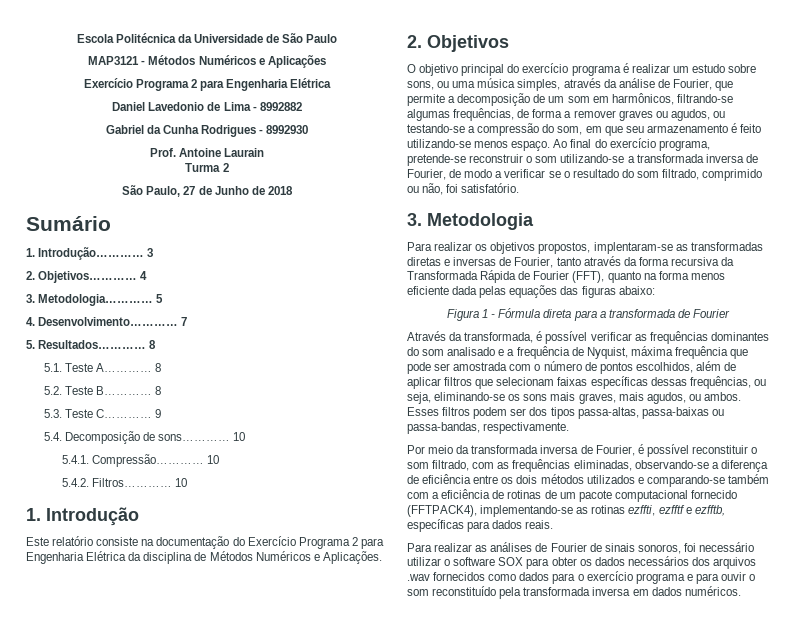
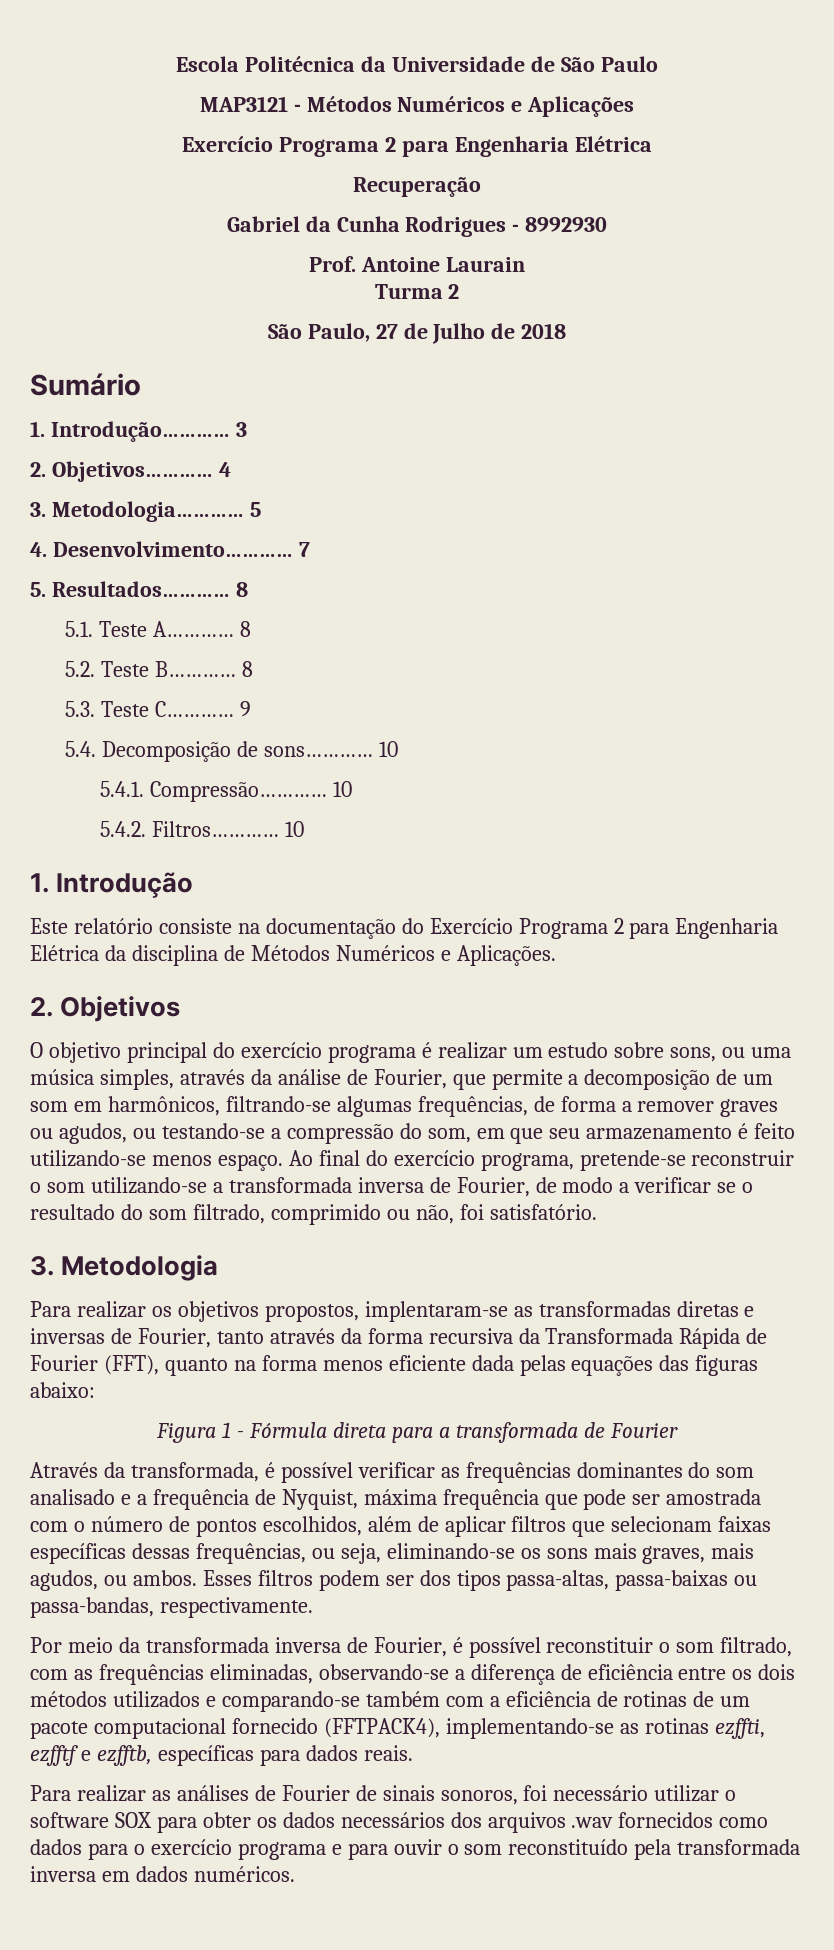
- Daniel Lavedonio de Lima - 8992882
+ Recuperação
- São Paulo, 27 de Junho de 2018
+ São Paulo, 27 de Julho de 2018

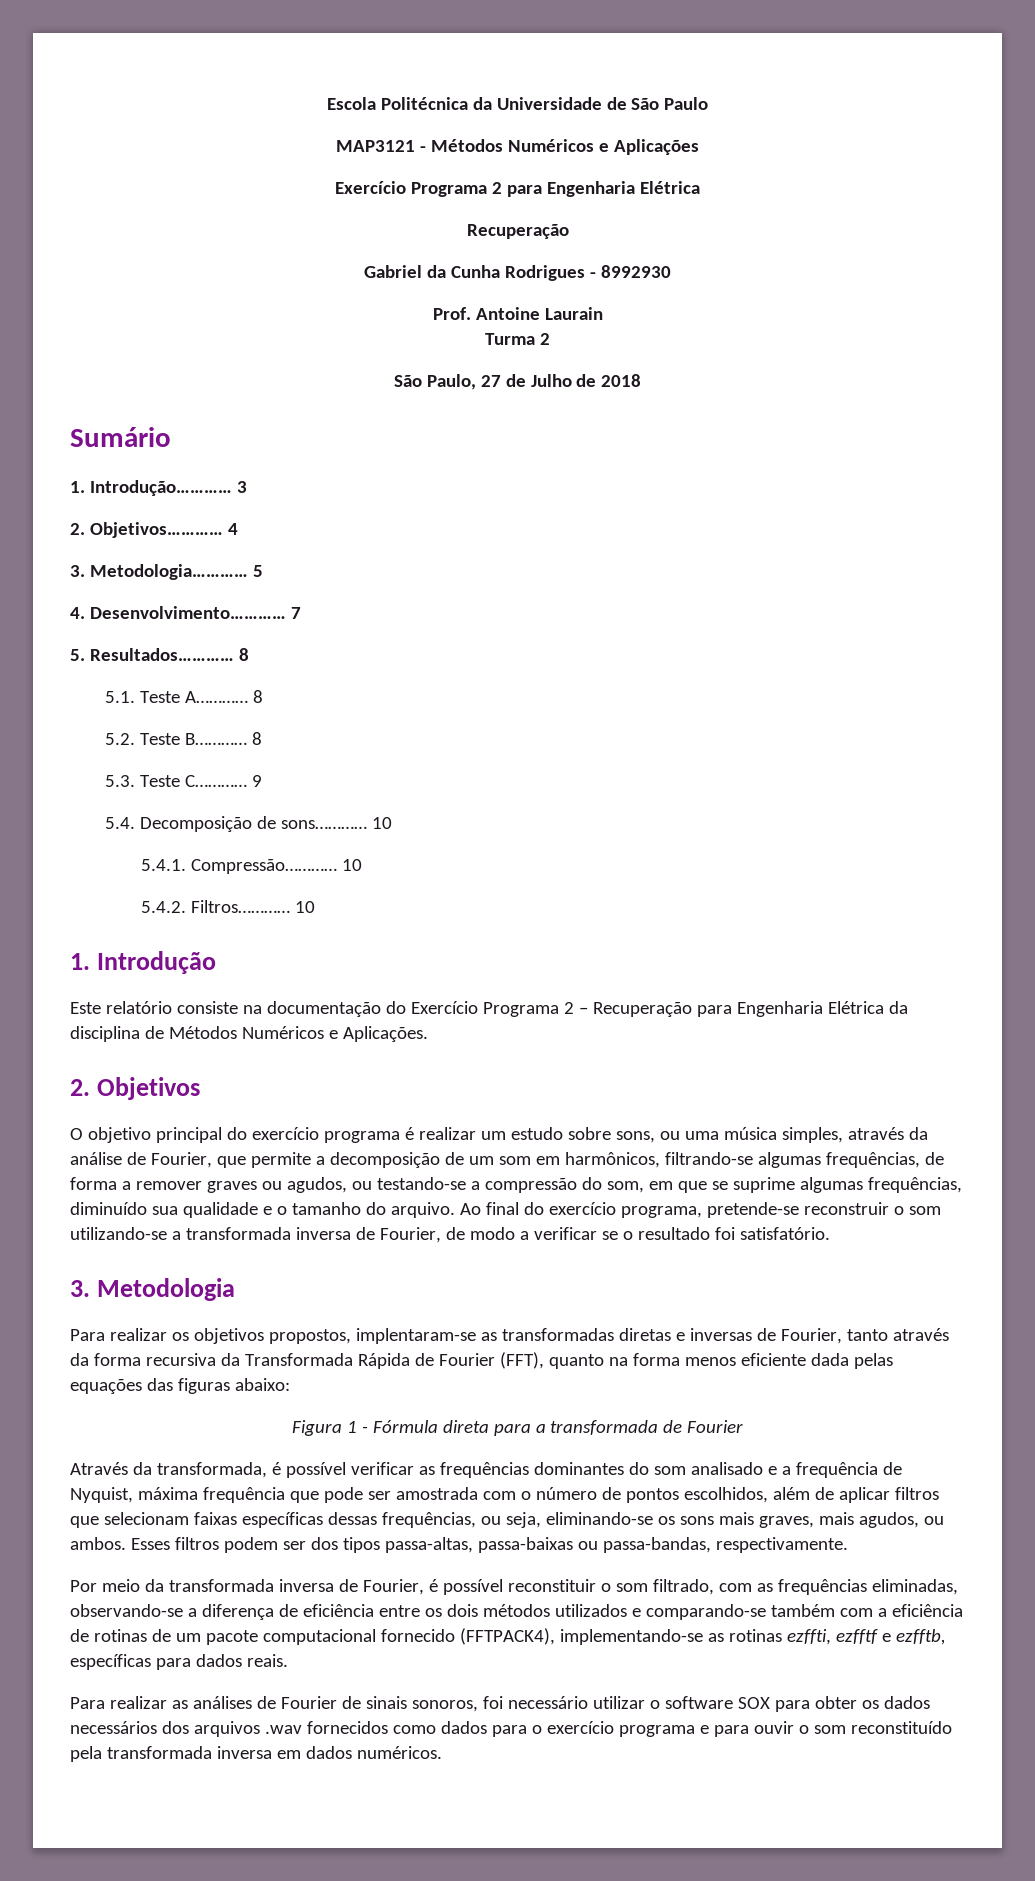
- Este relatório consiste na documentação do Exercício Programa 2 para Engenharia Elétrica da disciplina de Métodos Numéricos e Aplicações.
+ Este relatório consiste na documentação do Exercício Programa 2 – Recuperação para Engenharia Elétrica da disciplina de Métodos Numéricos e Aplicações.
- O objetivo principal do exercício programa é realizar um estudo sobre sons, ou uma música simples, através da análise de Fourier, que permite a decomposição de um som em harmônicos, filtrando-se algumas frequências, de forma a remover graves ou agudos, ou testando-se a compressão do som, em que seu armazenamento é feito utilizando-se menos espaço.
+ O objetivo principal do exercício programa é realizar um estudo sobre sons, ou uma música simples, através da análise de Fourier, que permite a decomposição de um som em harmônicos, filtrando-se algumas frequências, de forma a remover graves ou agudos, ou testando-se a compressão do som, em que se suprime algumas frequências, diminuído sua qualidade e o tamanho do arquivo.
- Ao final do exercício programa, pretende-se reconstruir o som utilizando-se a transformada inversa de Fourier, de modo a verificar se o resultado do som filtrado, comprimido ou não, foi satisfatório.
+ Ao final do exercício programa, pretende-se reconstruir o som utilizando-se a transformada inversa de Fourier, de modo a verificar se o resultado foi satisfatório.

